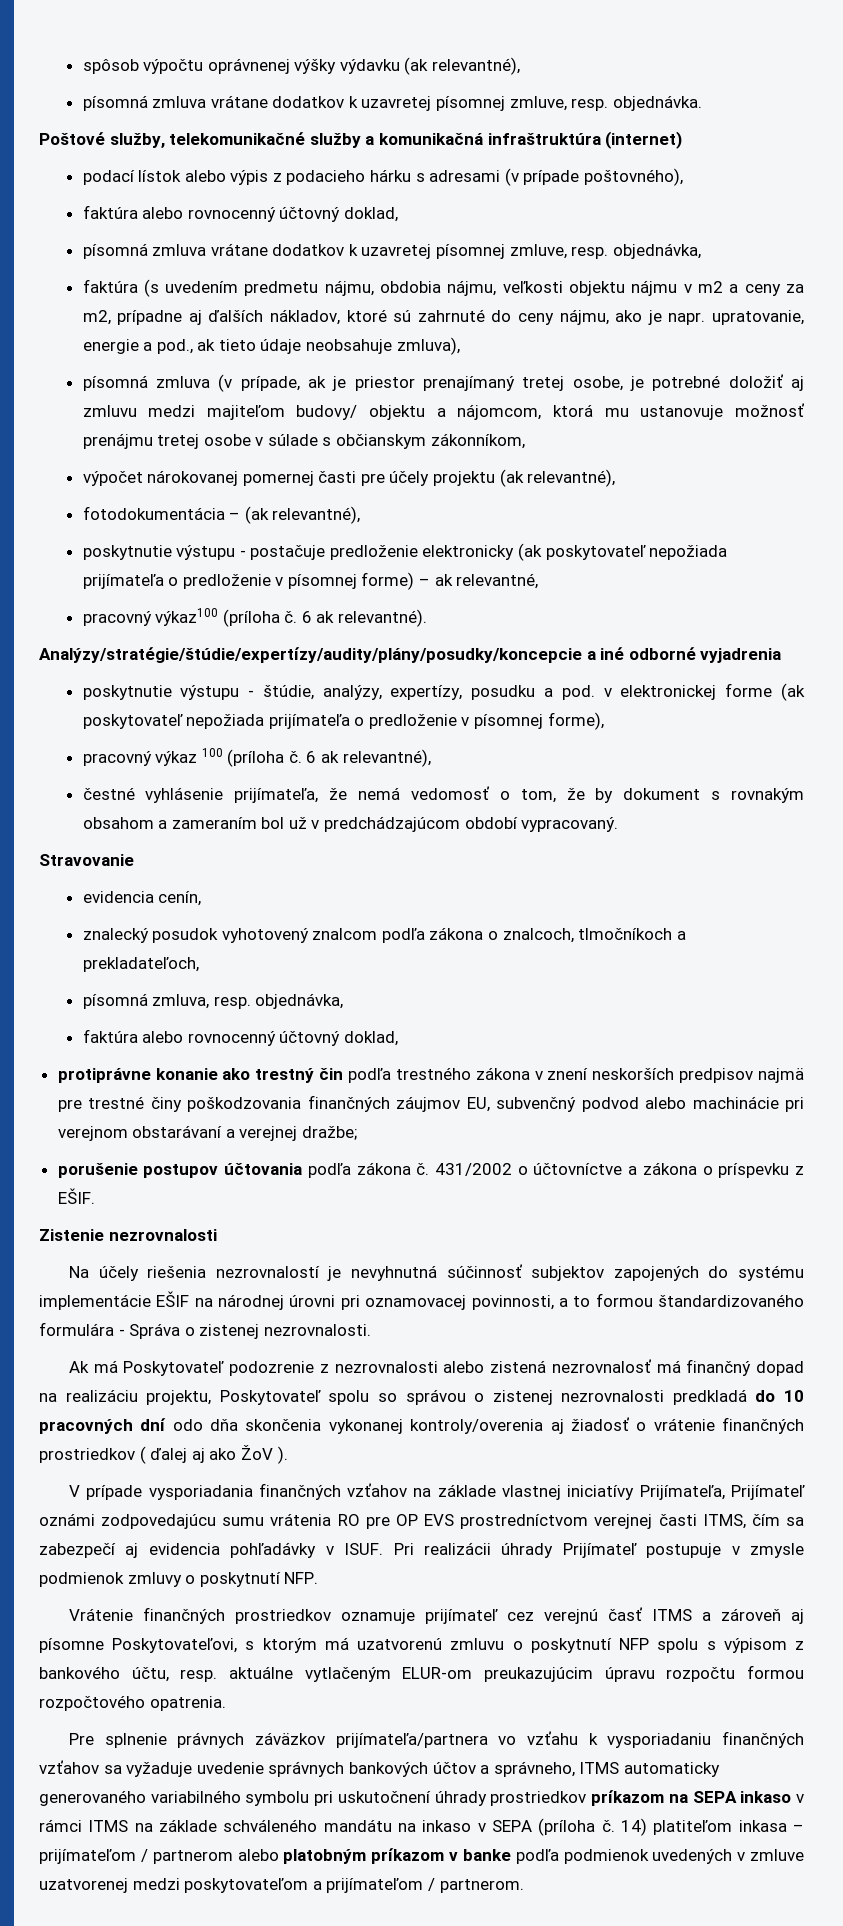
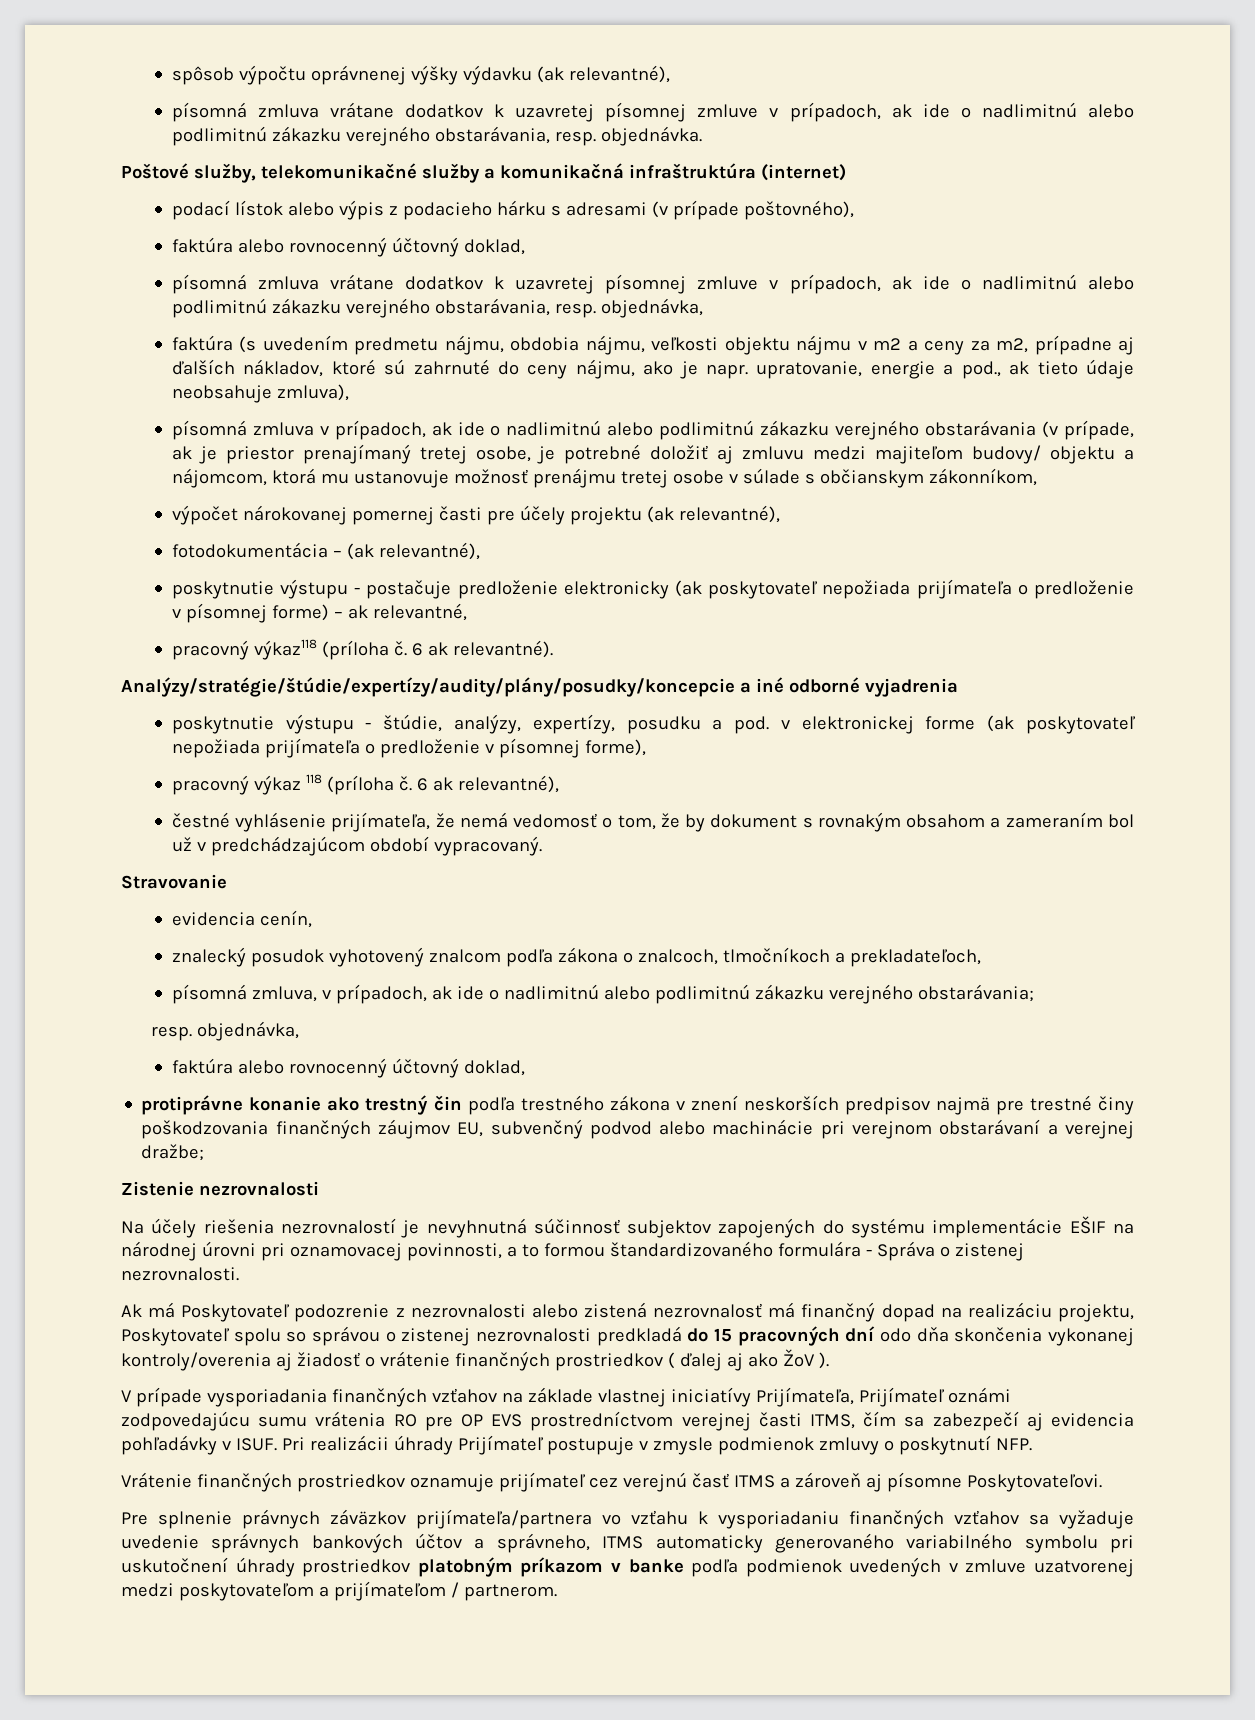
- písomná zmluva vrátane dodatkov k uzavretej písomnej zmluve, resp. objednávka.
+ písomná zmluva vrátane dodatkov k uzavretej písomnej zmluve v prípadoch, ak ide o nadlimitnú alebo podlimitnú zákazku verejného obstarávania, resp. objednávka.
- písomná zmluva vrátane dodatkov k uzavretej písomnej zmluve, resp. objednávka,
+ písomná zmluva vrátane dodatkov k uzavretej písomnej zmluve v prípadoch, ak ide o nadlimitnú alebo podlimitnú zákazku verejného obstarávania, resp. objednávka,
- písomná zmluva (v prípade, ak je priestor prenajímaný tretej osobe, je potrebné doložiť aj zmluvu medzi majiteľom budovy/ objektu a nájomcom, ktorá mu ustanovuje možnosť prenájmu tretej osobe v súlade s občianskym zákonníkom,
+ písomná zmluva v prípadoch, ak ide o nadlimitnú alebo podlimitnú zákazku verejného obstarávania (v prípade, ak je priestor prenajímaný tretej osobe, je potrebné doložiť aj zmluvu medzi majiteľom budovy/ objektu a nájomcom, ktorá mu ustanovuje možnosť prenájmu tretej osobe v súlade s občianskym zákonníkom,
- pracovný výkaz100 (príloha č.
+ pracovný výkaz118 (príloha č.
- pracovný výkaz 100 (príloha č.
+ pracovný výkaz 118 (príloha č.
- písomná zmluva, resp. objednávka,
+ písomná zmluva, v prípadoch, ak ide o nadlimitnú alebo podlimitnú zákazku verejného obstarávania;
+ resp. objednávka,
- porušenie postupov účtovania podľa zákona č. 431/2002 o účtovníctve a zákona o príspevku z EŠIF.
- Ak má Poskytovateľ podozrenie z nezrovnalosti alebo zistená nezrovnalosť má finančný dopad na realizáciu projektu, Poskytovateľ spolu so správou o zistenej nezrovnalosti predkladá do 10 pracovných dní odo dňa skončenia vykonanej kontroly/overenia aj žiadosť o vrátenie finančných prostriedkov ( ďalej aj ako ŽoV ).
+ Ak má Poskytovateľ podozrenie z nezrovnalosti alebo zistená nezrovnalosť má finančný dopad na realizáciu projektu, Poskytovateľ spolu so správou o zistenej nezrovnalosti predkladá do 15 pracovných dní odo dňa skončenia vykonanej kontroly/overenia aj žiadosť o vrátenie finančných prostriedkov ( ďalej aj ako ŽoV ).
- Vrátenie finančných prostriedkov oznamuje prijímateľ cez verejnú časť ITMS a zároveň aj písomne Poskytovateľovi, s ktorým má uzatvorenú zmluvu o poskytnutí NFP spolu s výpisom z bankového účtu, resp. aktuálne vytlačeným ELUR-om preukazujúcim úpravu rozpočtu formou rozpočtového opatrenia.
+ Vrátenie finančných prostriedkov oznamuje prijímateľ cez verejnú časť ITMS a zároveň aj písomne Poskytovateľovi.
- Pre splnenie právnych záväzkov prijímateľa/partnera vo vzťahu k vysporiadaniu finančných vzťahov sa vyžaduje uvedenie správnych bankových účtov a správneho, ITMS automaticky generovaného variabilného symbolu pri uskutočnení úhrady prostriedkov príkazom na SEPA inkaso v rámci ITMS na základe schváleného mandátu na inkaso v SEPA (príloha č. 14) platiteľom inkasa – prijímateľom / partnerom alebo platobným príkazom v banke podľa podmienok uvedených v zmluve uzatvorenej medzi poskytovateľom a prijímateľom / partnerom.
+ Pre splnenie právnych záväzkov prijímateľa/partnera vo vzťahu k vysporiadaniu finančných vzťahov sa vyžaduje uvedenie správnych bankových účtov a správneho, ITMS automaticky generovaného variabilného symbolu pri uskutočnení úhrady prostriedkov platobným príkazom v banke podľa podmienok uvedených v zmluve uzatvorenej medzi poskytovateľom a prijímateľom / partnerom.

